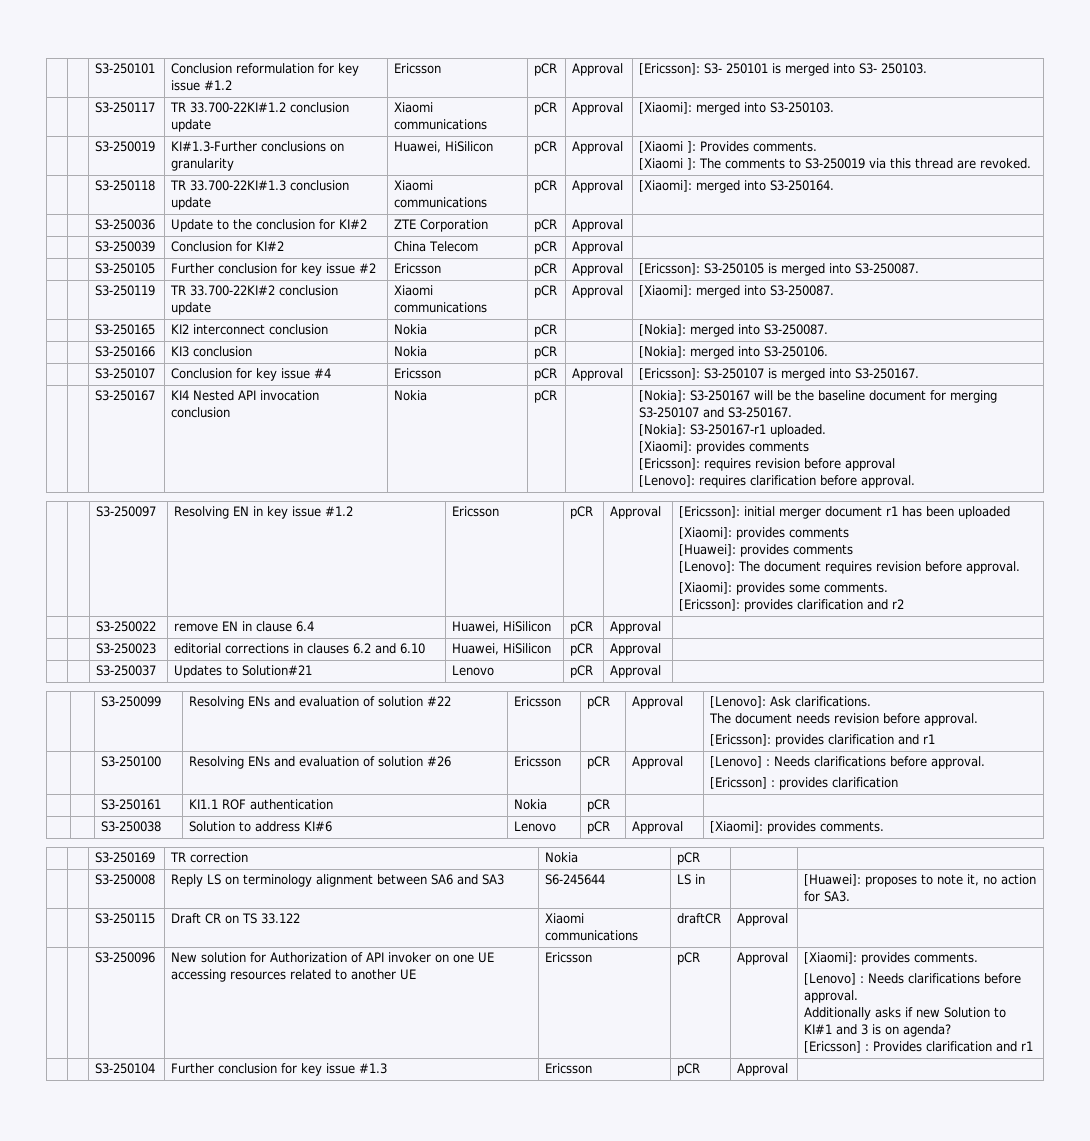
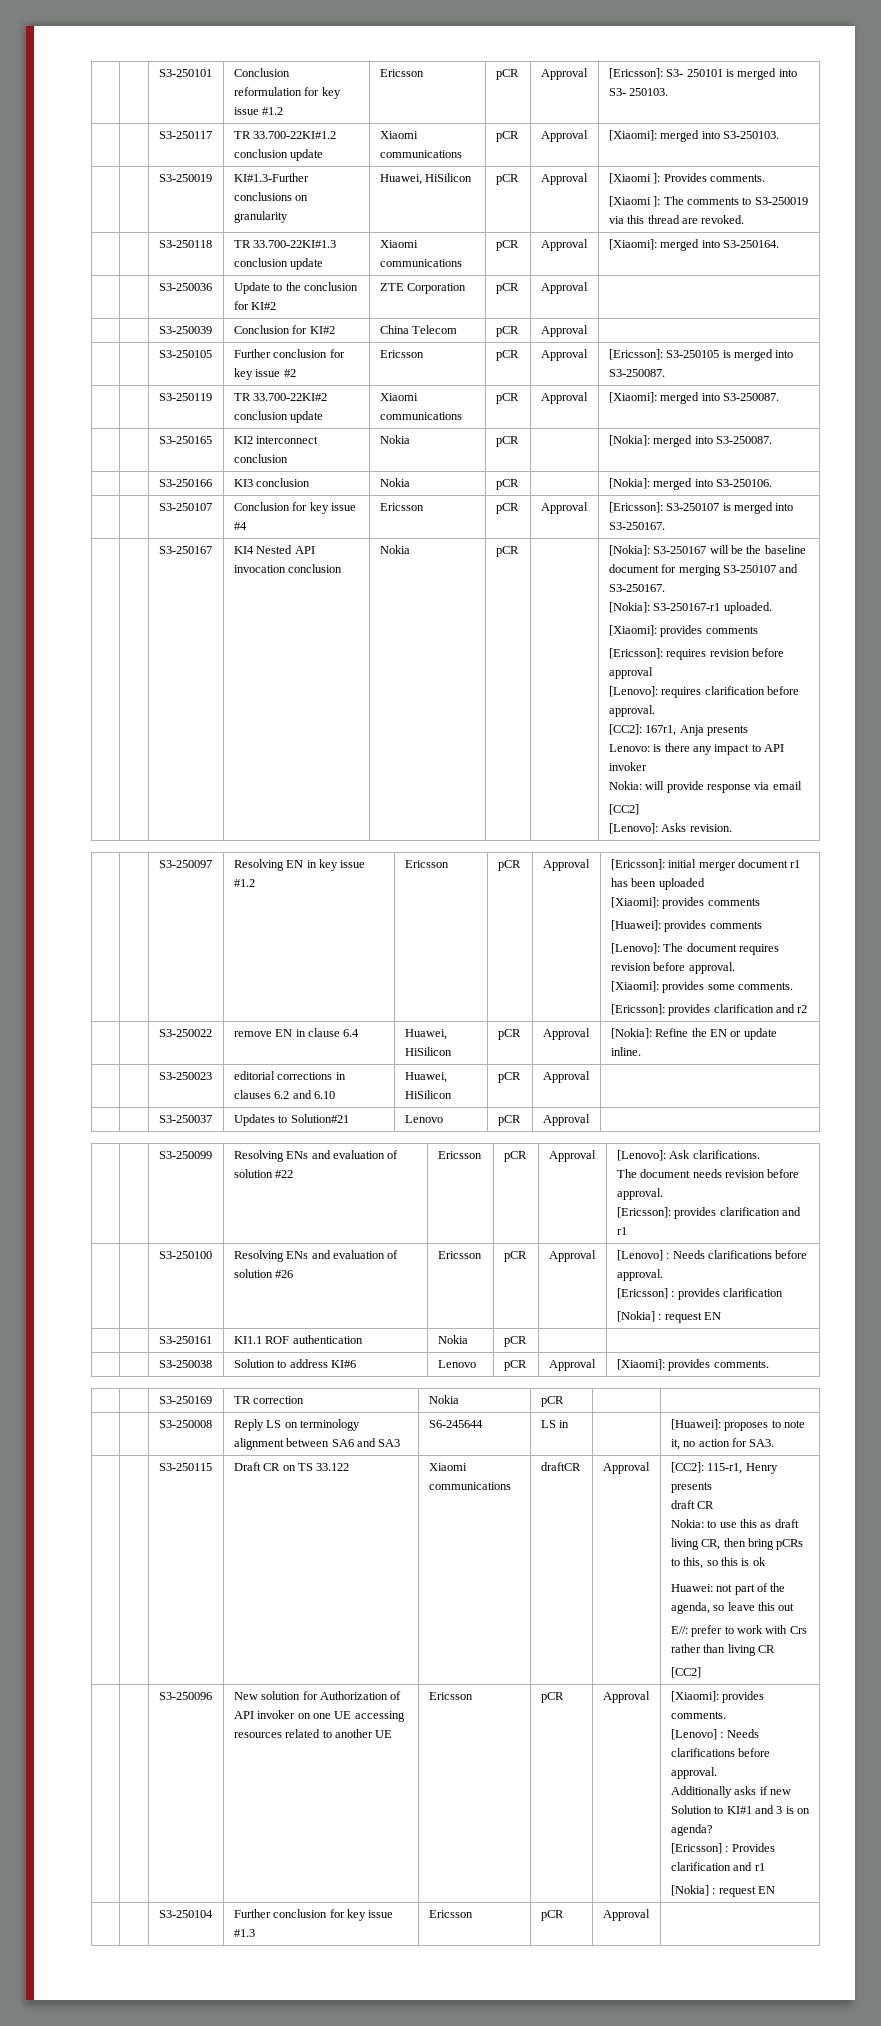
+ [CC2]: 167r1, Anja presents
+ Lenovo: is there any impact to API invoker
+ Nokia: will provide response via email
+ [CC2]
+ [Lenovo]: Asks revision.
- | | S3-250022 | remove EN in clause 6.4 | Huawei, HiSilicon | pCR | Approval |
+ | | S3-250022 | remove EN in clause 6.4 | Huawei, HiSilicon | pCR | Approval | [Nokia]: Refine the EN or update inline.
  | | S3-250100 | Resolving ENs and evaluation of solution #26 | Ericsson | pCR | Approval | [Lenovo] : Needs clarifications before approval.
  [Ericsson] : provides clarification
+ [Nokia] : request EN
+ [CC2]: 115-r1, Henry presents
+ draft CR
+ Nokia: to use this as draft living CR, then bring pCRs to this, so this is ok
+ Huawei: not part of the agenda, so leave this out
+ E//: prefer to work with Crs rather than living CR
+ [CC2]
  [Ericsson] : Provides clarification and r1
+ [Nokia] : request EN

